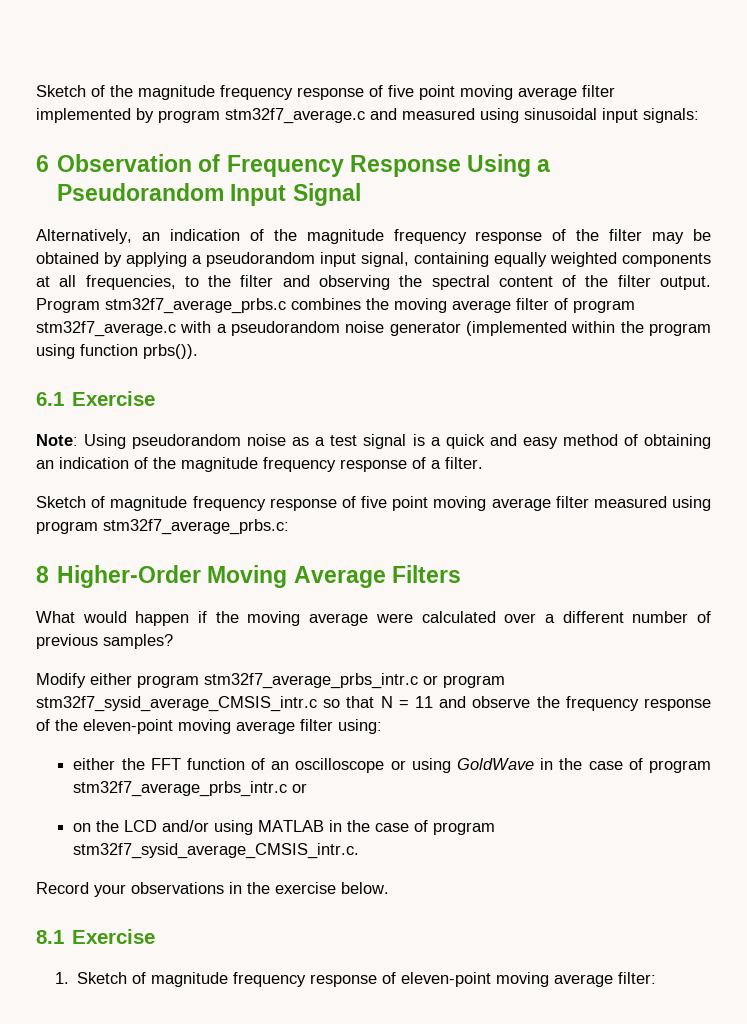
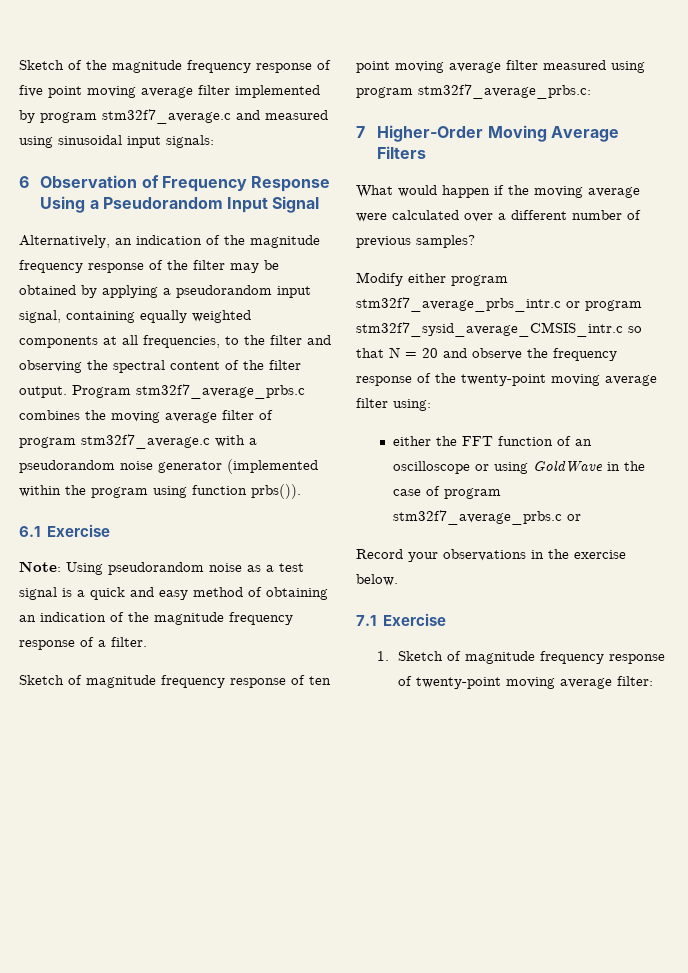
- Sketch of magnitude frequency response of five point moving average filter measured using program stm32f7_average_prbs.c:
+ Sketch of magnitude frequency response of ten point moving average filter measured using program stm32f7_average_prbs.c:
- 8 Higher-Order Moving Average Filters
+ 7 Higher-Order Moving Average Filters
- Modify either program stm32f7_average_prbs_intr.c or program stm32f7_sysid_average_CMSIS_intr.c so that N = 11 and observe the frequency response of the eleven-point moving average filter using:
+ Modify either program stm32f7_average_prbs_intr.c or program stm32f7_sysid_average_CMSIS_intr.c so that N = 20 and observe the frequency response of the twenty-point moving average filter using:
- either the FFT function of an oscilloscope or using GoldWave in the case of program stm32f7_average_prbs_intr.c or
- on the LCD and/or using MATLAB in the case of program stm32f7_sysid_average_CMSIS_intr.c.
+ either the FFT function of an oscilloscope or using GoldWave in the case of program stm32f7_average_prbs.c or
- 8.1 Exercise
+ 7.1 Exercise
- 1. Sketch of magnitude frequency response of eleven-point moving average filter:
+ 1. Sketch of magnitude frequency response of twenty-point moving average filter:

